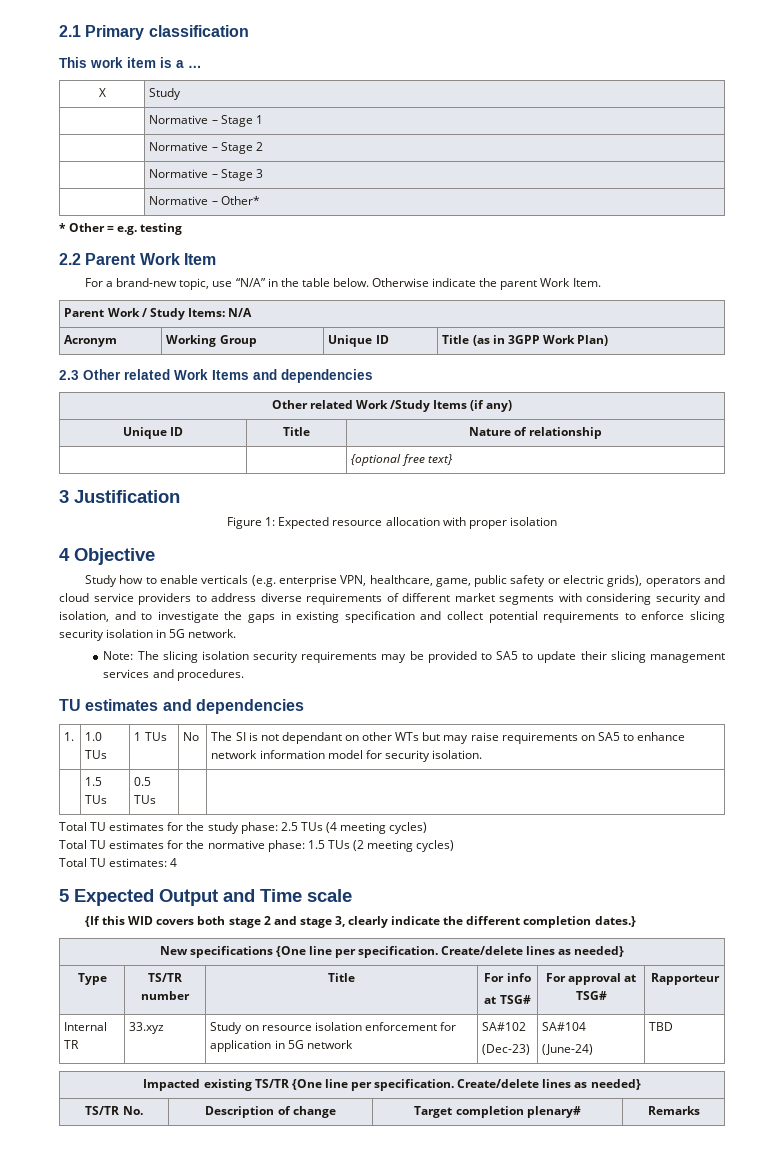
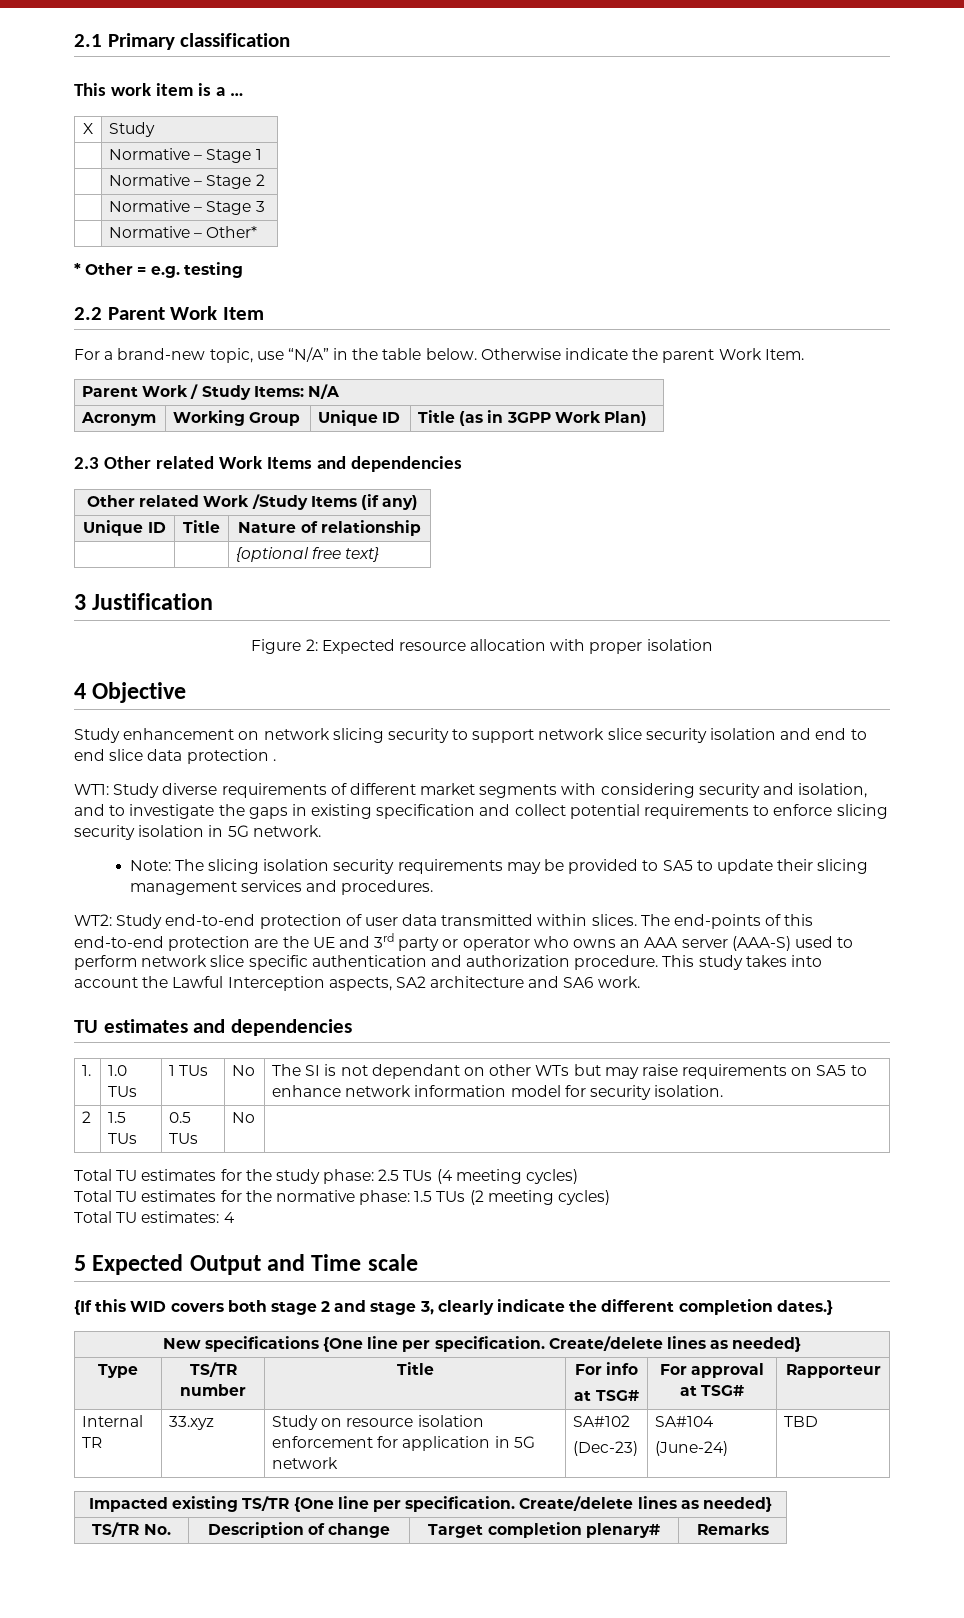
- Figure 1: Expected resource allocation with proper isolation
+ Figure 2: Expected resource allocation with proper isolation
- Study how to enable verticals (e.g. enterprise VPN, healthcare, game, public safety or electric grids), operators and cloud service providers to address diverse requirements of different market segments with considering security and isolation, and to investigate the gaps in existing specification and collect potential requirements to enforce slicing security isolation in 5G network.
+ Study enhancement on network slicing security to support network slice security isolation and end to end slice data protection .
+ WT1: Study diverse requirements of different market segments with considering security and isolation, and to investigate the gaps in existing specification and collect potential requirements to enforce slicing security isolation in 5G network.
+ WT2: Study end-to-end protection of user data transmitted within slices. The end-points of this end-to-end protection are the UE and 3rd party or operator who owns an AAA server (AAA-S) used to perform network slice specific authentication and authorization procedure. This study takes into account the Lawful Interception aspects, SA2 architecture and SA6 work.
- | 1.5 TUs | 0.5 TUs | |
+ 2 | 1.5 TUs | 0.5 TUs | No |

